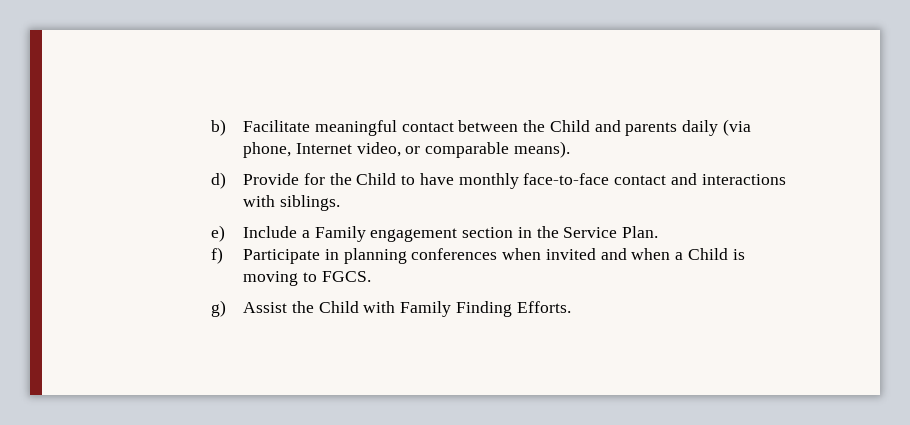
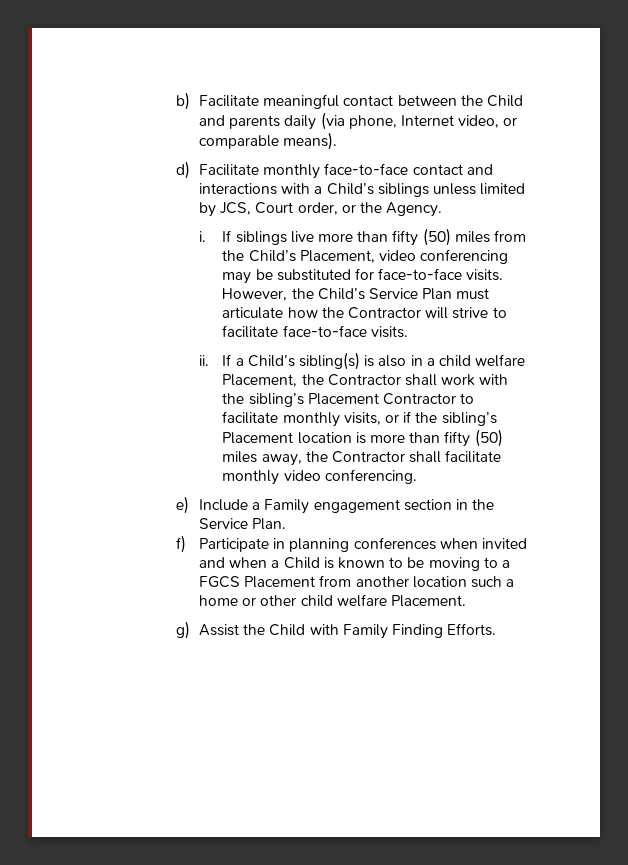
- d) Provide for the Child to have monthly face-to-face contact and interactions with siblings.
+ d) Facilitate monthly face-to-face contact and interactions with a Child’s siblings unless limited by JCS, Court order, or the Agency.
+ i. If siblings live more than fifty (50) miles from the Child’s Placement, video conferencing may be substituted for face-to-face visits. However, the Child’s Service Plan must articulate how the Contractor will strive to facilitate face-to-face visits.
+ ii. If a Child’s sibling(s) is also in a child welfare Placement, the Contractor shall work with the sibling’s Placement Contractor to facilitate monthly visits, or if the sibling’s Placement location is more than fifty (50) miles away, the Contractor shall facilitate monthly video conferencing.
- f) Participate in planning conferences when invited and when a Child is moving to FGCS.
+ f) Participate in planning conferences when invited and when a Child is known to be moving to a FGCS Placement from another location such a home or other child welfare Placement.

